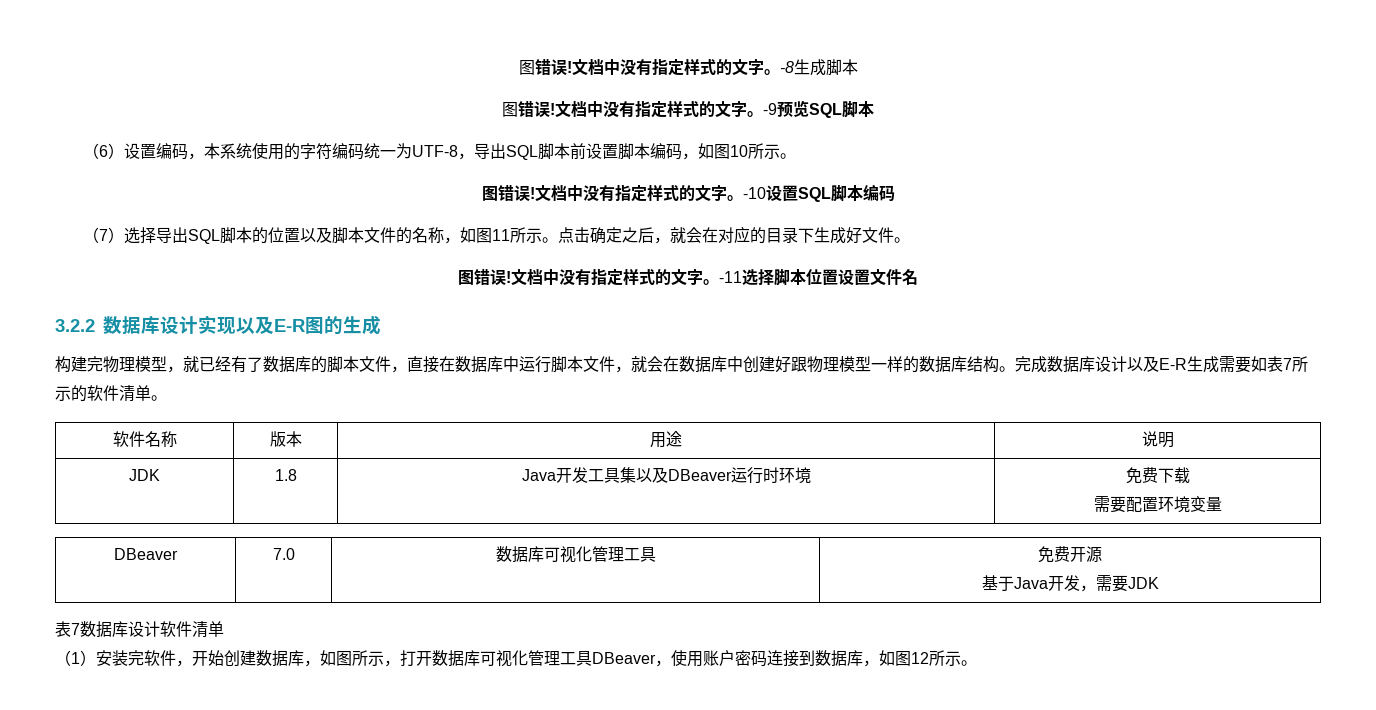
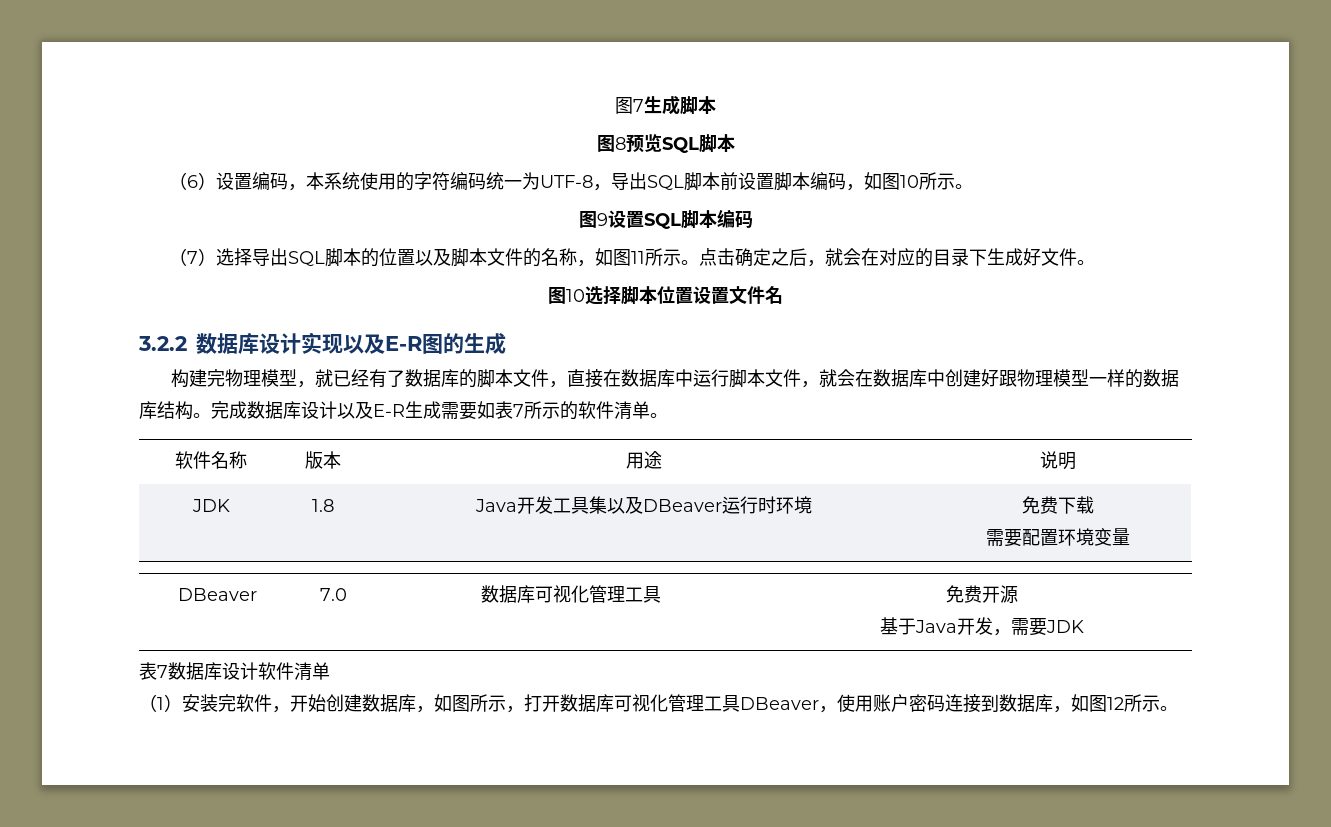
- 图错误!文档中没有指定样式的文字。-8生成脚本
- 图错误!文档中没有指定样式的文字。-9预览SQL脚本
+ 图7生成脚本
+ 图8预览SQL脚本
- 图错误!文档中没有指定样式的文字。-10设置SQL脚本编码
+ 图9设置SQL脚本编码
- 图错误!文档中没有指定样式的文字。-11选择脚本位置设置文件名
+ 图10选择脚本位置设置文件名

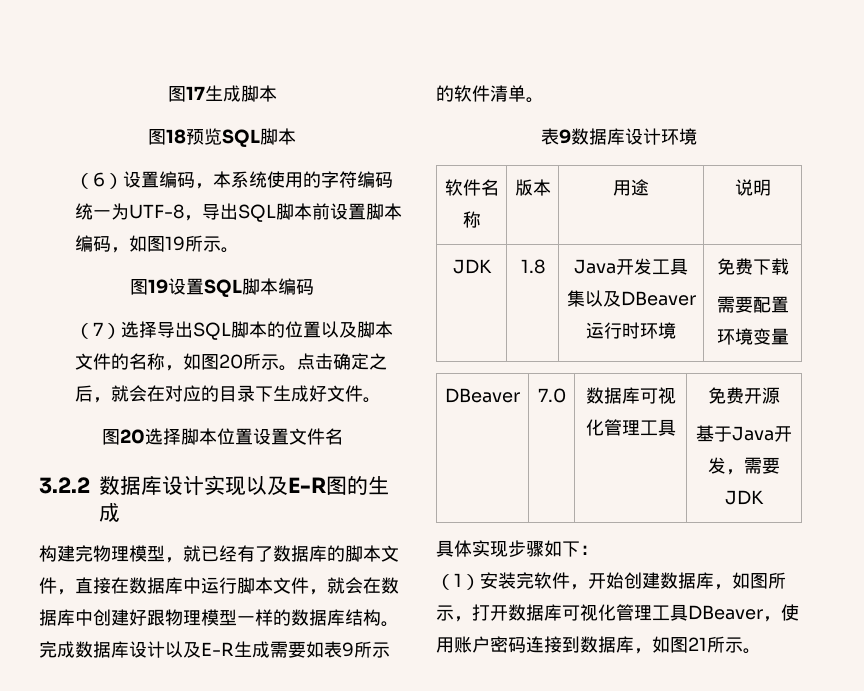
- 图7生成脚本
+ 图17生成脚本
- 图8预览SQL脚本
+ 图18预览SQL脚本
- （6）设置编码，本系统使用的字符编码统一为UTF-8，导出SQL脚本前设置脚本编码，如图10所示。
+ （6）设置编码，本系统使用的字符编码统一为UTF-8，导出SQL脚本前设置脚本编码，如图19所示。
- 图9设置SQL脚本编码
+ 图19设置SQL脚本编码
- （7）选择导出SQL脚本的位置以及脚本文件的名称，如图11所示。
+ （7）选择导出SQL脚本的位置以及脚本文件的名称，如图20所示。
- 图10选择脚本位置设置文件名
+ 图20选择脚本位置设置文件名
- 完成数据库设计以及E-R生成需要如表7所示的软件清单。
+ 完成数据库设计以及E-R生成需要如表9所示的软件清单。
+ 表9数据库设计环境
- 表7数据库设计软件清单
+ 具体实现步骤如下：
- （1）安装完软件，开始创建数据库，如图所示，打开数据库可视化管理工具DBeaver，使用账户密码连接到数据库，如图12所示。
+ （1）安装完软件，开始创建数据库，如图所示，打开数据库可视化管理工具DBeaver，使用账户密码连接到数据库，如图21所示。

